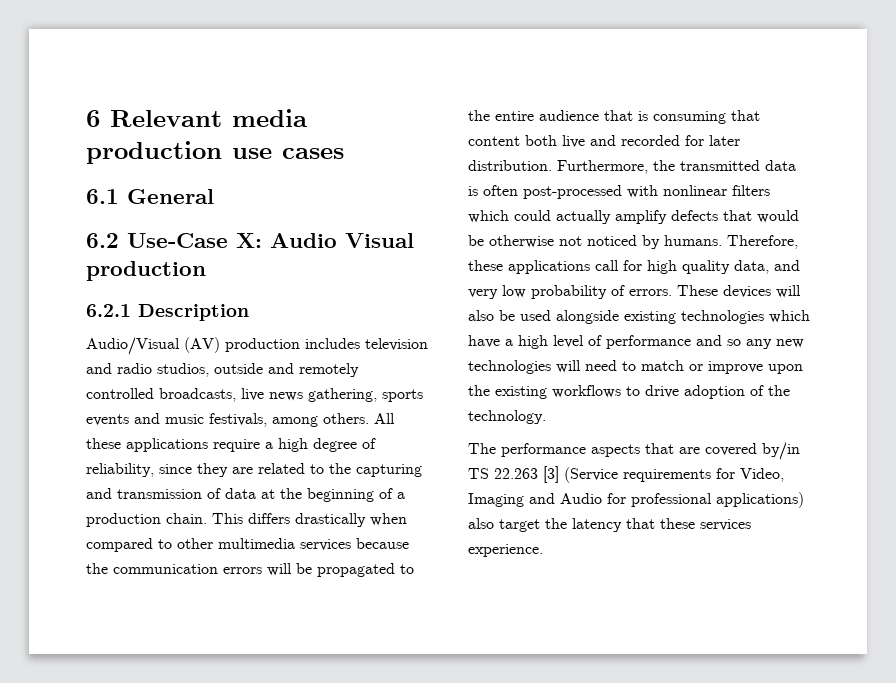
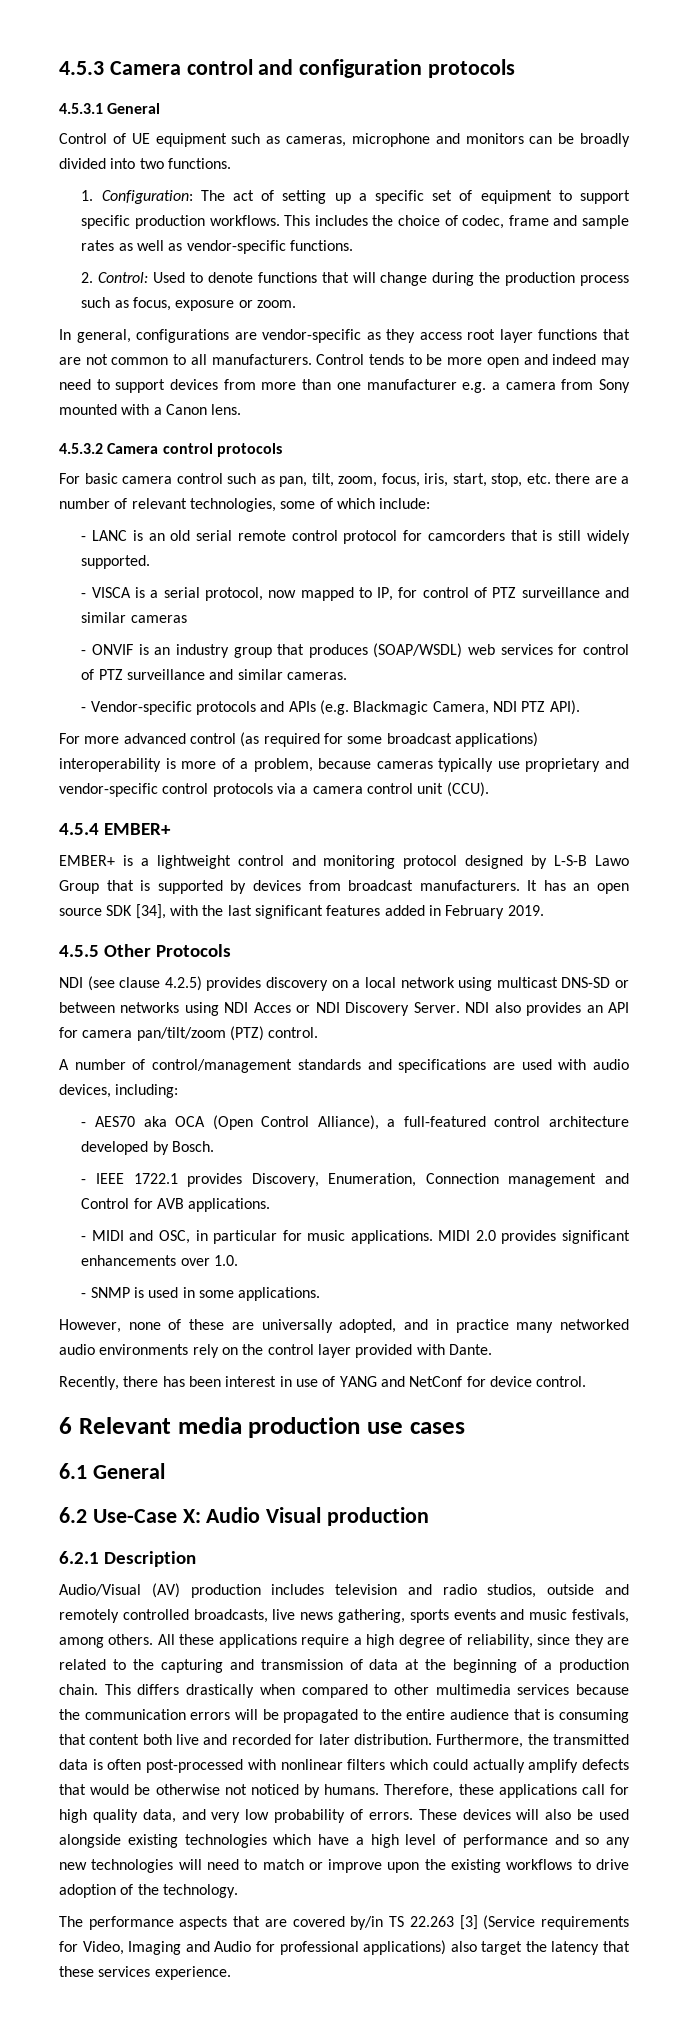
+ 4.5.3 Camera control and configuration protocols
+ 4.5.3.1 General
+ Control of UE equipment such as cameras, microphone and monitors can be broadly divided into two functions.
+ 1. Configuration: The act of setting up a specific set of equipment to support specific production workflows. This includes the choice of codec, frame and sample rates as well as vendor-specific functions.
+ 2. Control: Used to denote functions that will change during the production process such as focus, exposure or zoom.
+ In general, configurations are vendor-specific as they access root layer functions that are not common to all manufacturers. Control tends to be more open and indeed may need to support devices from more than one manufacturer e.g. a camera from Sony mounted with a Canon lens.
+ 4.5.3.2 Camera control protocols
+ For basic camera control such as pan, tilt, zoom, focus, iris, start, stop, etc. there are a number of relevant technologies, some of which include:
+ - LANC is an old serial remote control protocol for camcorders that is still widely supported.
+ - VISCA is a serial protocol, now mapped to IP, for control of PTZ surveillance and similar cameras
+ - ONVIF is an industry group that produces (SOAP/WSDL) web services for control of PTZ surveillance and similar cameras.
+ - Vendor-specific protocols and APIs (e.g. Blackmagic Camera, NDI PTZ API).
+ For more advanced control (as required for some broadcast applications) interoperability is more of a problem, because cameras typically use proprietary and vendor-specific control protocols via a camera control unit (CCU).
+ 4.5.4 EMBER+
+ EMBER+ is a lightweight control and monitoring protocol designed by L-S-B Lawo Group that is supported by devices from broadcast manufacturers. It has an open source SDK [34], with the last significant features added in February 2019.
+ 4.5.5 Other Protocols
+ NDI (see clause 4.2.5) provides discovery on a local network using multicast DNS-SD or between networks using NDI Acces or NDI Discovery Server. NDI also provides an API for camera pan/tilt/zoom (PTZ) control.
+ A number of control/management standards and specifications are used with audio devices, including:
+ - AES70 aka OCA (Open Control Alliance), a full-featured control architecture developed by Bosch.
+ - IEEE 1722.1 provides Discovery, Enumeration, Connection management and Control for AVB applications.
+ - MIDI and OSC, in particular for music applications. MIDI 2.0 provides significant enhancements over 1.0.
+ - SNMP is used in some applications.
+ However, none of these are universally adopted, and in practice many networked audio environments rely on the control layer provided with Dante.
+ Recently, there has been interest in use of YANG and NetConf for device control.

